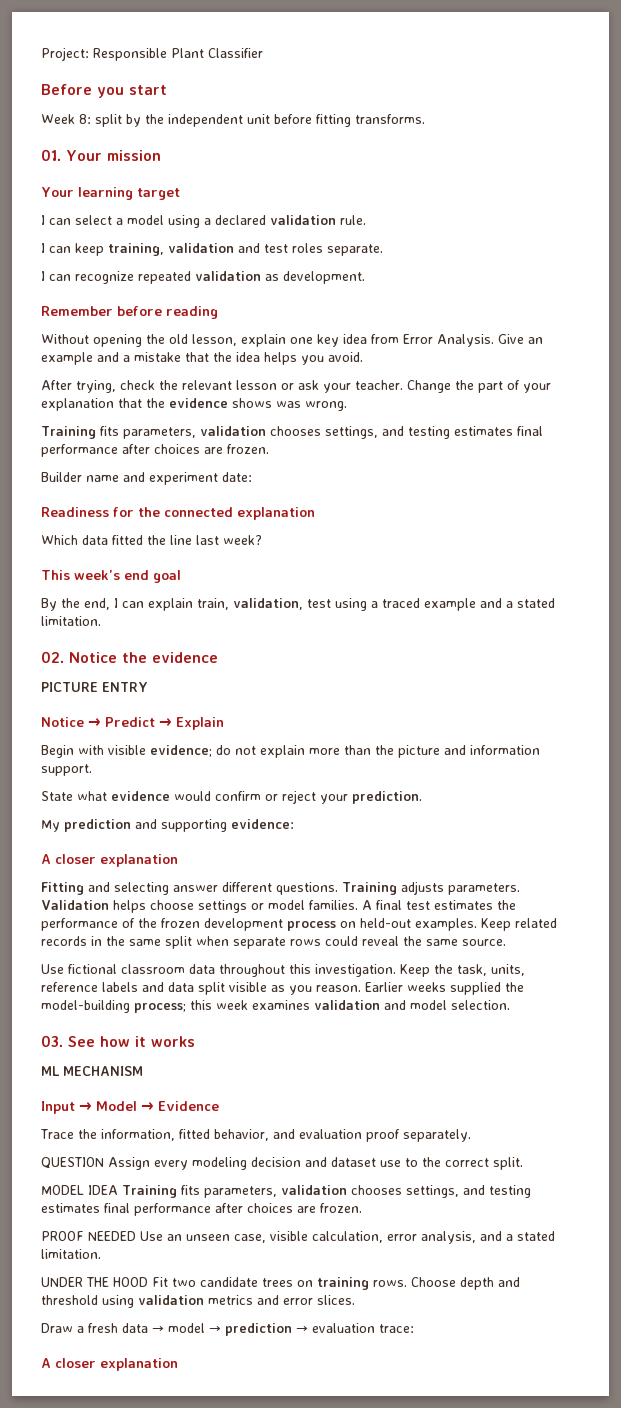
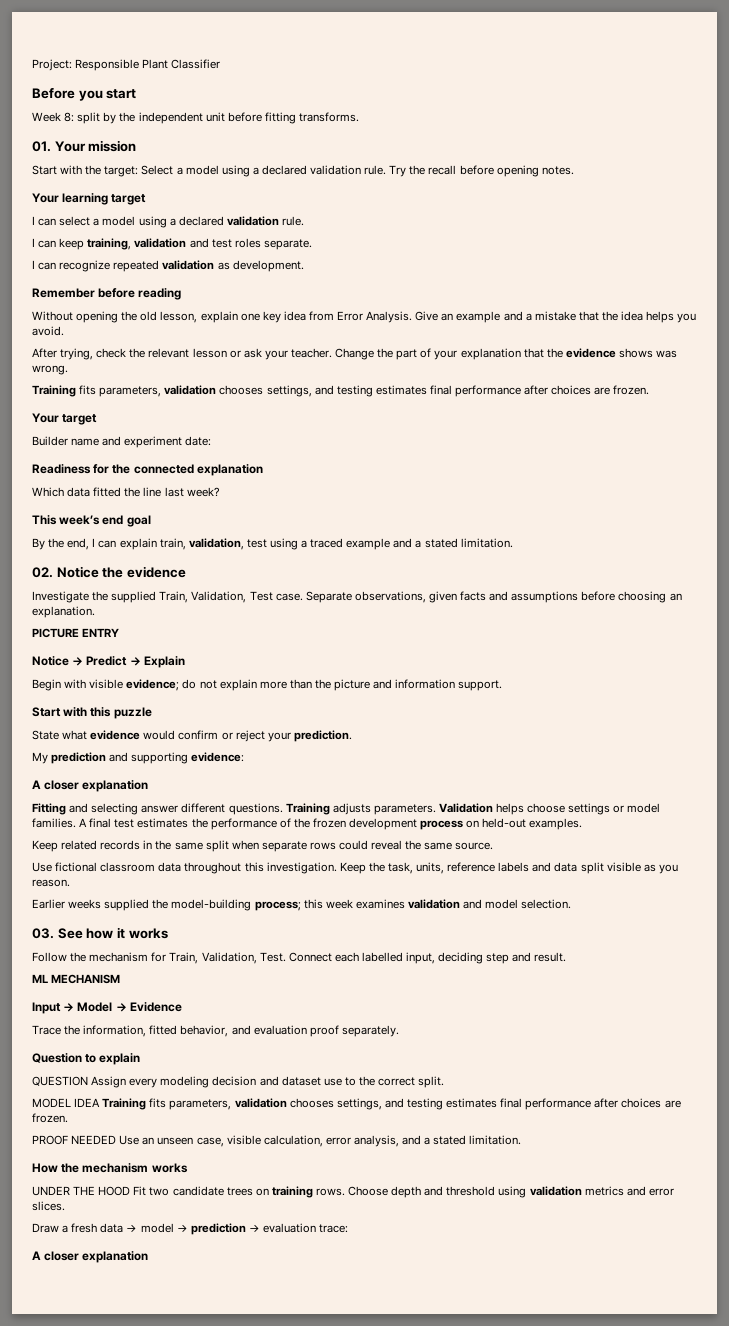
+ Start with the target: Select a model using a declared validation rule. Try the recall before opening notes.
+ Your target
+ Investigate the supplied Train, Validation, Test case. Separate observations, given facts and assumptions before choosing an explanation.
+ Start with this puzzle
- A final test estimates the performance of the frozen development process on held-out examples. Keep related records in the same split when separate rows could reveal the same source.
+ A final test estimates the performance of the frozen development process on held-out examples.
+ Keep related records in the same split when separate rows could reveal the same source.
- Keep the task, units, reference labels and data split visible as you reason. Earlier weeks supplied the model-building process; this week examines validation and model selection.
+ Keep the task, units, reference labels and data split visible as you reason.
+ Earlier weeks supplied the model-building process; this week examines validation and model selection.
+ Follow the mechanism for Train, Validation, Test. Connect each labelled input, deciding step and result.
+ Question to explain
+ How the mechanism works

